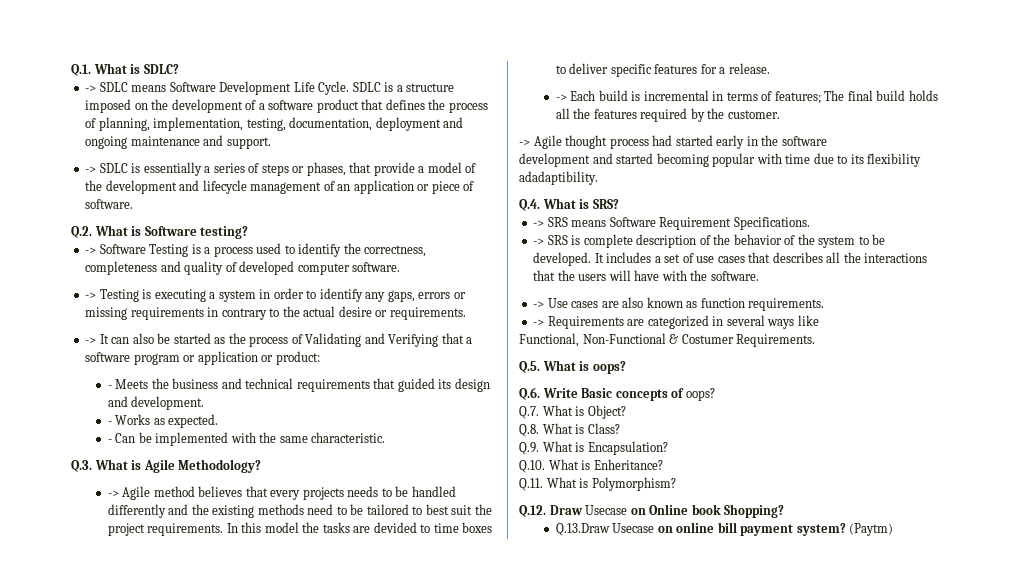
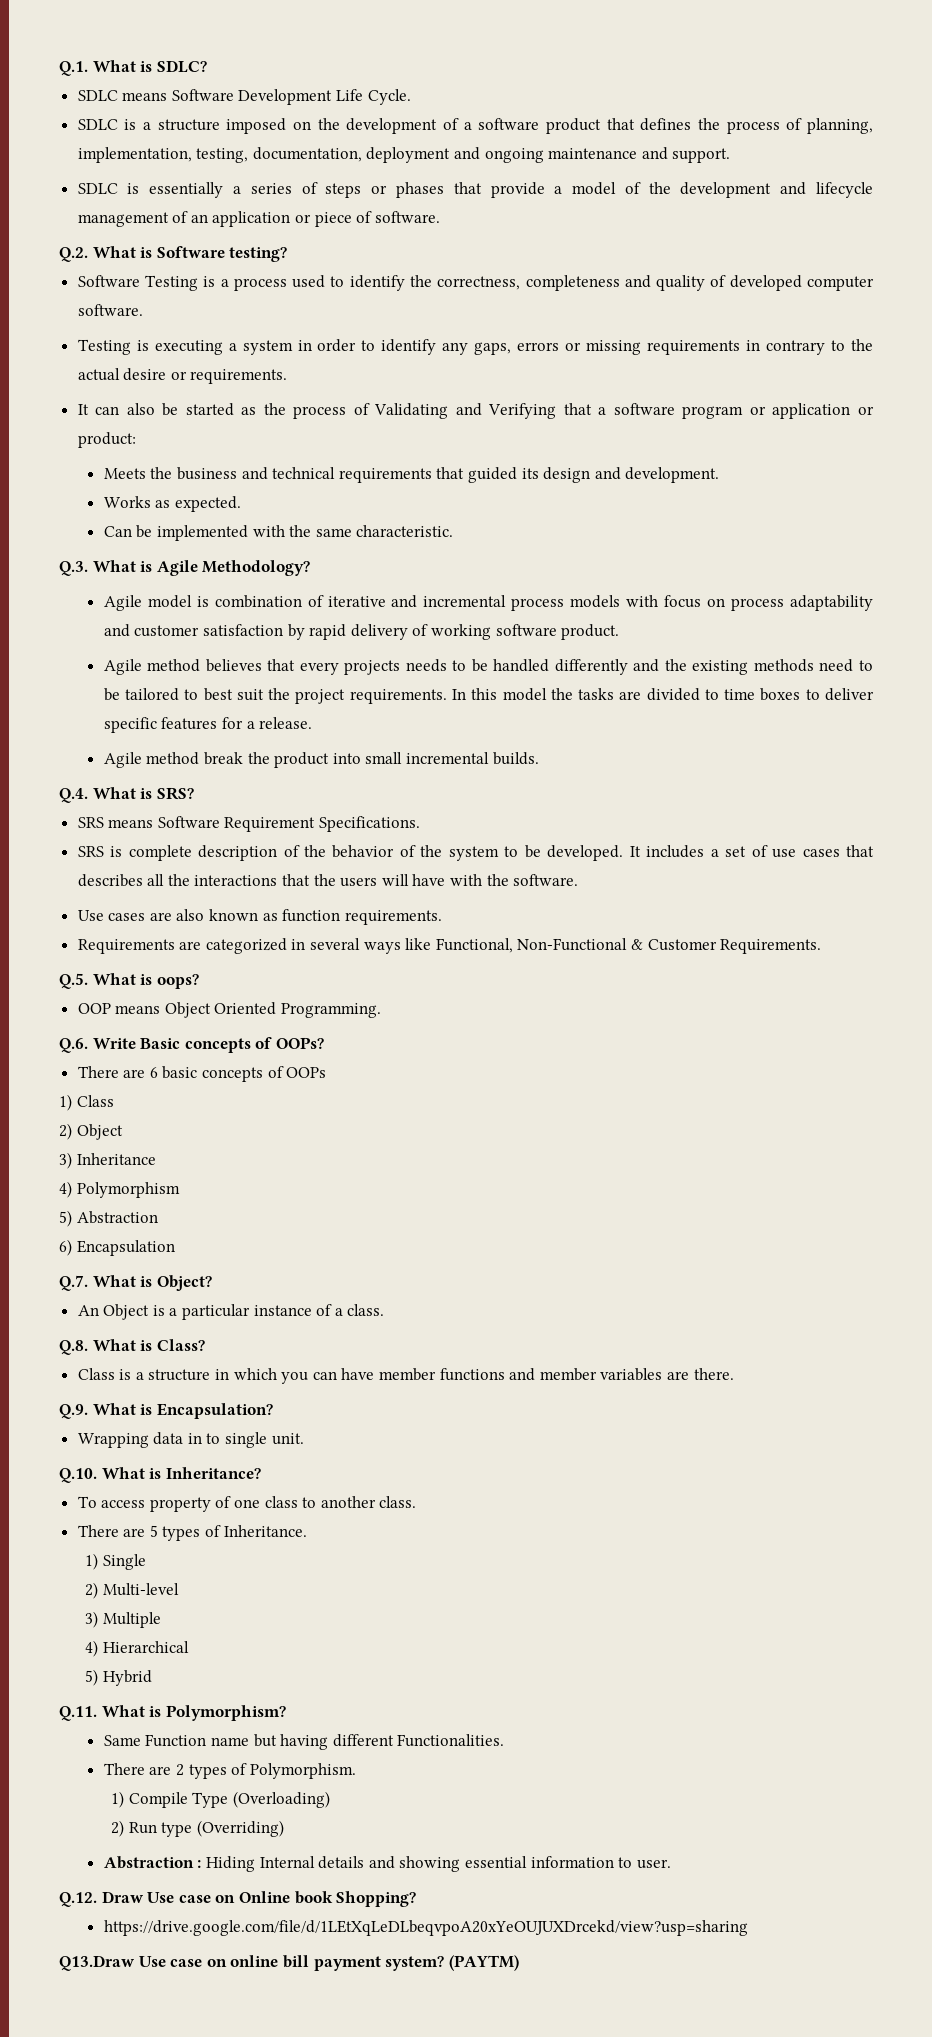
- -> SDLC means Software Development Life Cycle. SDLC is a structure imposed on the development of a software product that defines the process of planning, implementation, testing, documentation, deployment and ongoing maintenance and support.
+ SDLC means Software Development Life Cycle.
+ SDLC is a structure imposed on the development of a software product that defines the process of planning, implementation, testing, documentation, deployment and ongoing maintenance and support.
- -> SDLC is essentially a series of steps or phases, that provide a model of the development and lifecycle management of an application or piece of software.
+ SDLC is essentially a series of steps or phases that provide a model of the development and lifecycle management of an application or piece of software.
- -> Software Testing is a process used to identify the correctness, completeness and quality of developed computer software.
+ Software Testing is a process used to identify the correctness, completeness and quality of developed computer software.
- -> Testing is executing a system in order to identify any gaps, errors or missing requirements in contrary to the actual desire or requirements.
+ Testing is executing a system in order to identify any gaps, errors or missing requirements in contrary to the actual desire or requirements.
- -> It can also be started as the process of Validating and Verifying that a software program or application or product:
+ It can also be started as the process of Validating and Verifying that a software program or application or product:
- - Meets the business and technical requirements that guided its design and development.
+ Meets the business and technical requirements that guided its design and development.
- - Works as expected.
+ Works as expected.
- - Can be implemented with the same characteristic.
+ Can be implemented with the same characteristic.
- -> Agile method believes that every projects needs to be handled differently and the existing methods need to be tailored to best suit the project requirements.
+ Agile model is combination of iterative and incremental process models with focus on process adaptability and customer satisfaction by rapid delivery of working software product.
+ Agile method believes that every projects needs to be handled differently and the existing methods need to be tailored to best suit the project requirements.
- In this model the tasks are devided to time boxes to deliver specific features for a release.
+ In this model the tasks are divided to time boxes to deliver specific features for a release.
- -> Each build is incremental in terms of features; The final build holds all the features required by the customer.
- -> Agile thought process had started early in the software
- development and started becoming popular with time due to its flexibility adadaptibility.
+ Agile method break the product into small incremental builds.
- -> SRS means Software Requirement Specifications.
+ SRS means Software Requirement Specifications.
- -> SRS is complete description of the behavior of the system to be developed.
+ SRS is complete description of the behavior of the system to be developed.
- -> Use cases are also known as function requirements.
+ Use cases are also known as function requirements.
- -> Requirements are categorized in several ways like
- Functional, Non-Functional & Costumer Requirements.
+ Requirements are categorized in several ways like Functional, Non-Functional & Customer Requirements.
+ OOP means Object Oriented Programming.
- Q.6. Write Basic concepts of oops?
+ Q.6. Write Basic concepts of OOPs?
+ There are 6 basic concepts of OOPs
+ 1) Class
+ 2) Object
+ 3) Inheritance
+ 4) Polymorphism
+ 5) Abstraction
+ 6) Encapsulation
  Q.7. What is Object?
+ An Object is a particular instance of a class.
  Q.8. What is Class?
+ Class is a structure in which you can have member functions and member variables are there.
  Q.9. What is Encapsulation?
- Q.10. What is Enheritance?
+ Wrapping data in to single unit.
+ Q.10. What is Inheritance?
+ To access property of one class to another class.
+ There are 5 types of Inheritance.
+ 1) Single
+ 2) Multi-level
+ 3) Multiple
+ 4) Hierarchical
+ 5) Hybrid
  Q.11. What is Polymorphism?
+ Same Function name but having different Functionalities.
+ There are 2 types of Polymorphism.
+ 1) Compile Type (Overloading)
+ 2) Run type (Overriding)
+ Abstraction : Hiding Internal details and showing essential information to user.
- Q.12. Draw Usecase on Online book Shopping?
+ Q.12. Draw Use case on Online book Shopping?
- Q.13.Draw Usecase on online bill payment system?
+ https://drive.google.com/file/d/1LEtXqLeDLbeqvpoA20xYeOUJUXDrcekd/view?usp=sharing
+ Q13.Draw Use case on online bill payment system?
- (Paytm)
+ (PAYTM)

